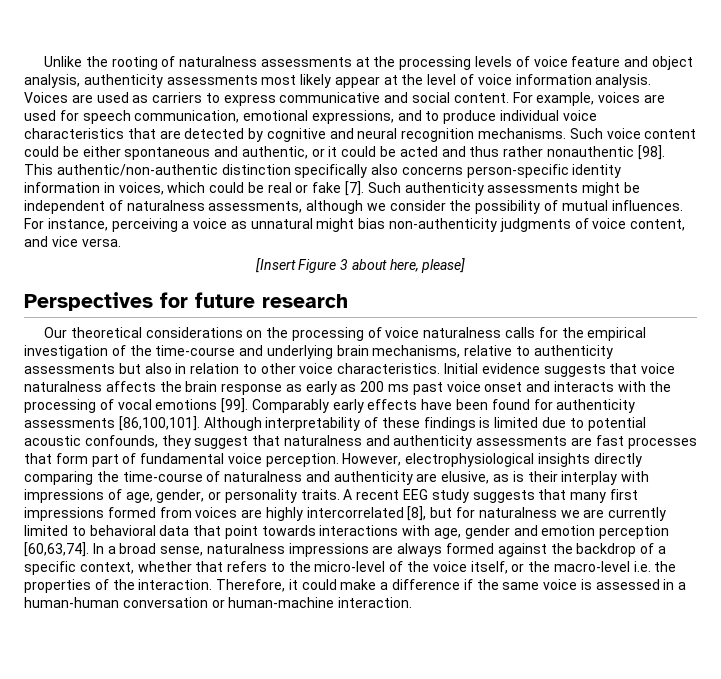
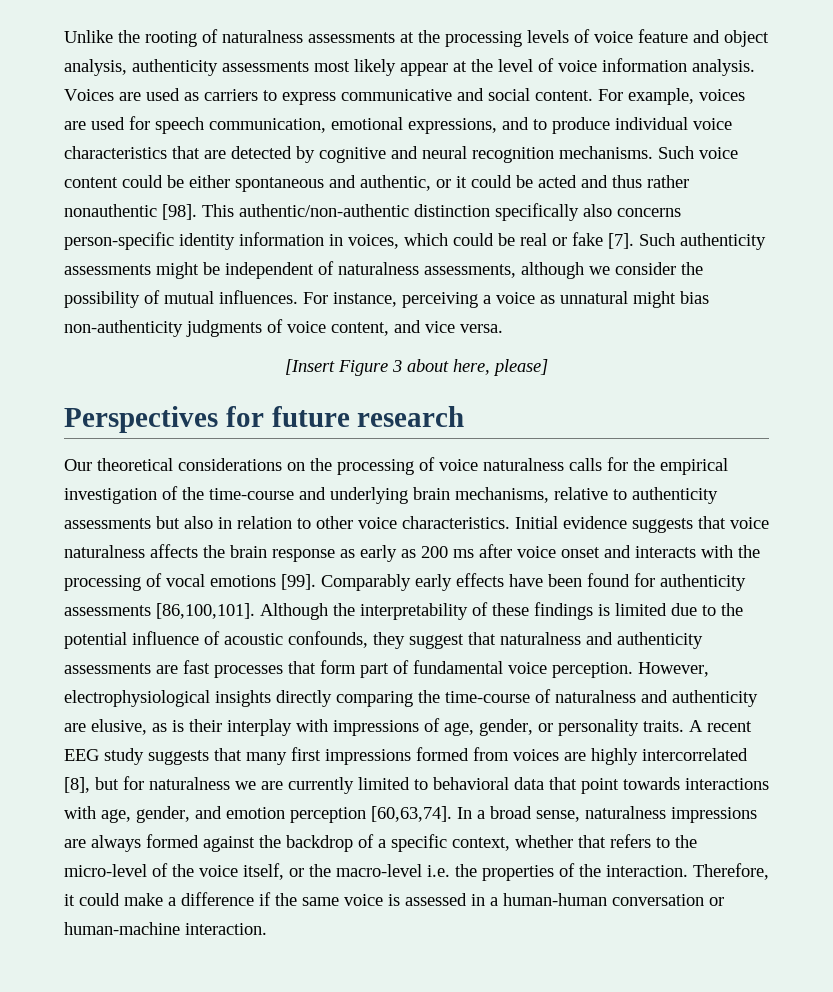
- Initial evidence suggests that voice naturalness affects the brain response as early as 200 ms past voice onset and interacts with the processing of vocal emotions [99].
+ Initial evidence suggests that voice naturalness affects the brain response as early as 200 ms after voice onset and interacts with the processing of vocal emotions [99].
- Although interpretability of these findings is limited due to potential acoustic confounds, they suggest that naturalness and authenticity assessments are fast processes that form part of fundamental voice perception.
+ Although the interpretability of these findings is limited due to the potential influence of acoustic confounds, they suggest that naturalness and authenticity assessments are fast processes that form part of fundamental voice perception.
- A recent EEG study suggests that many first impressions formed from voices are highly intercorrelated [8], but for naturalness we are currently limited to behavioral data that point towards interactions with age, gender and emotion perception [60,63,74].
+ A recent EEG study suggests that many first impressions formed from voices are highly intercorrelated [8], but for naturalness we are currently limited to behavioral data that point towards interactions with age, gender, and emotion perception [60,63,74].

